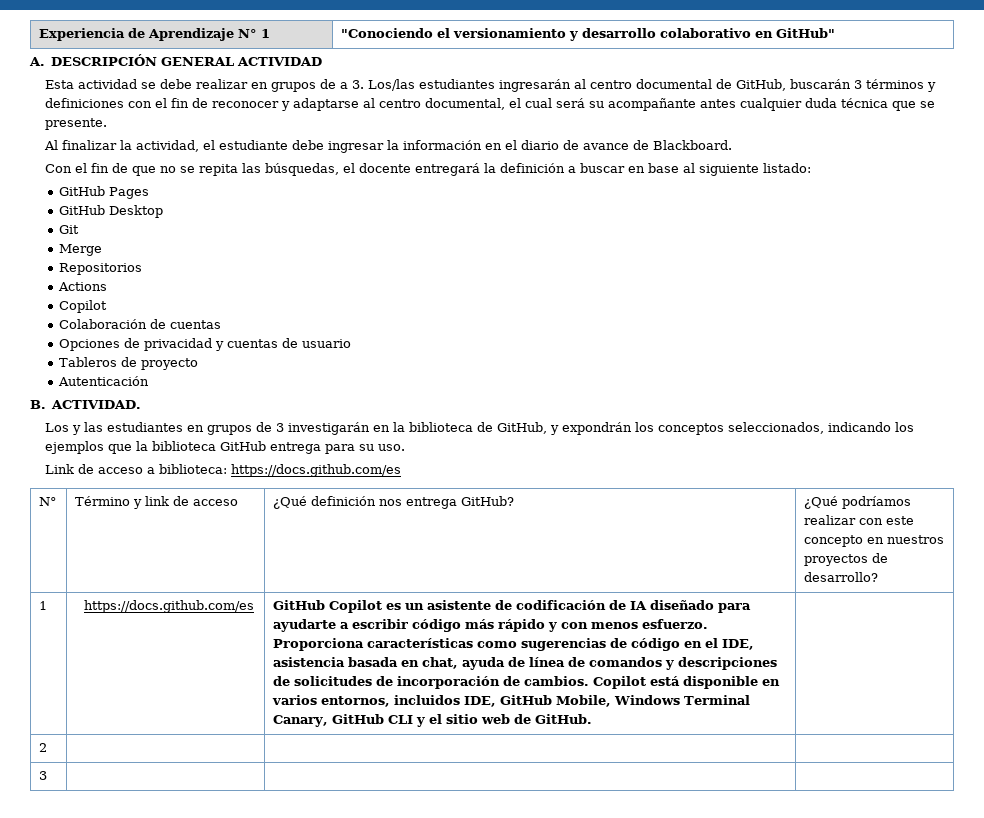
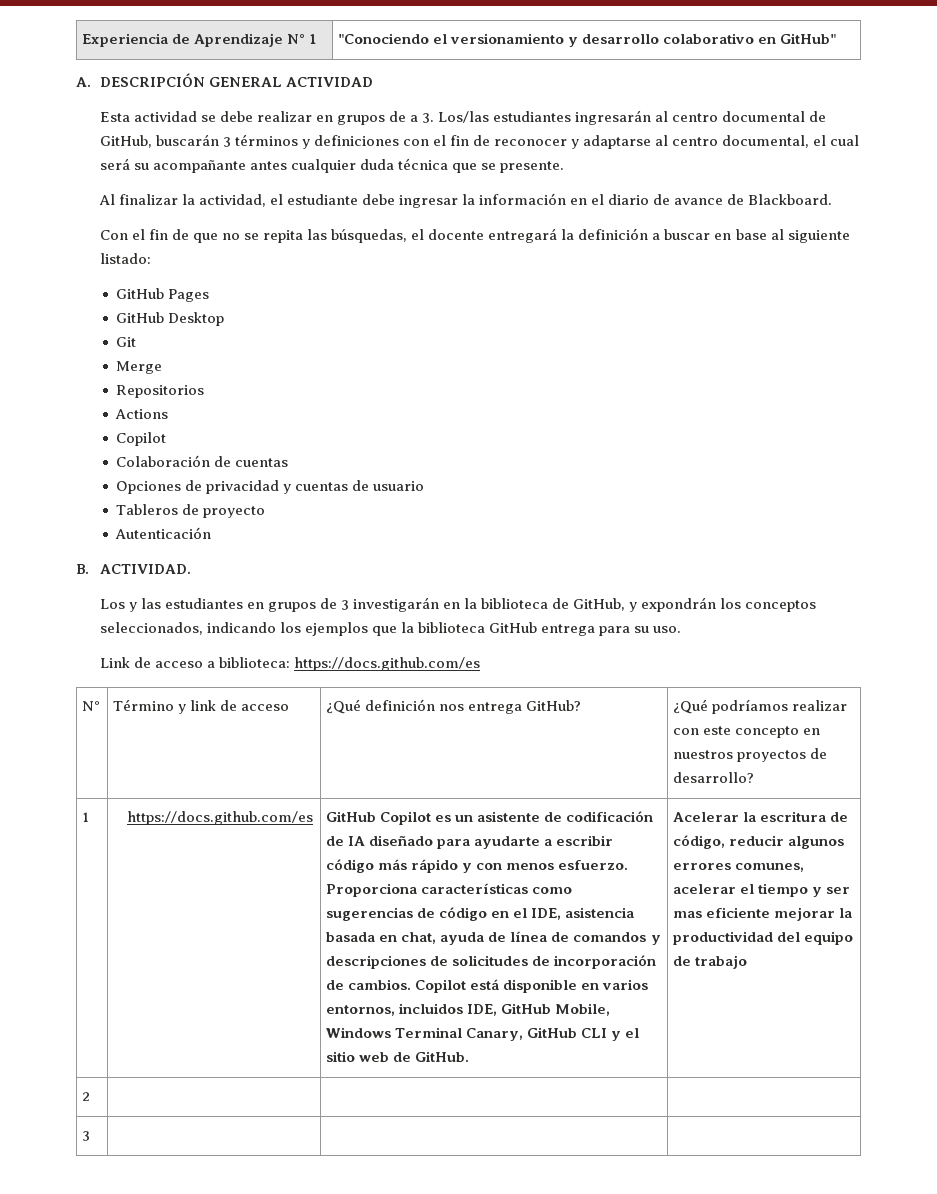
+ Acelerar la escritura de código, reducir algunos errores comunes, acelerar el tiempo y ser mas eficiente mejorar la productividad del equipo de trabajo

